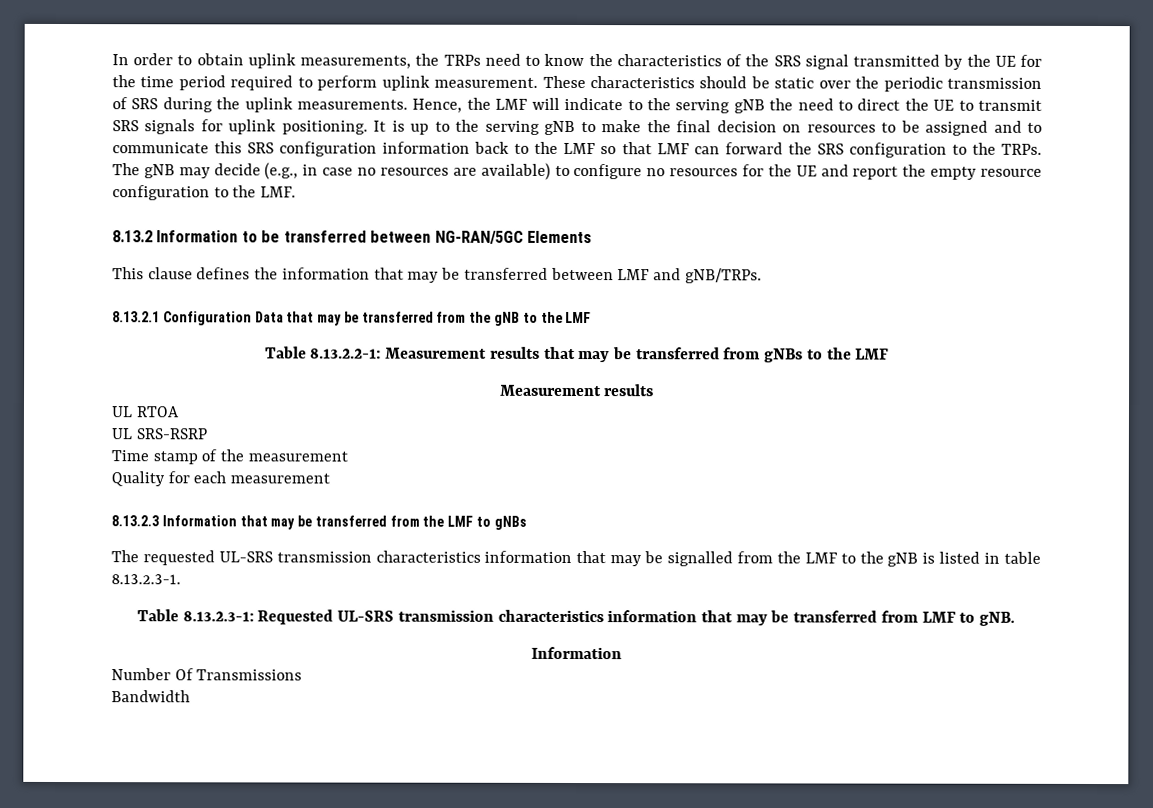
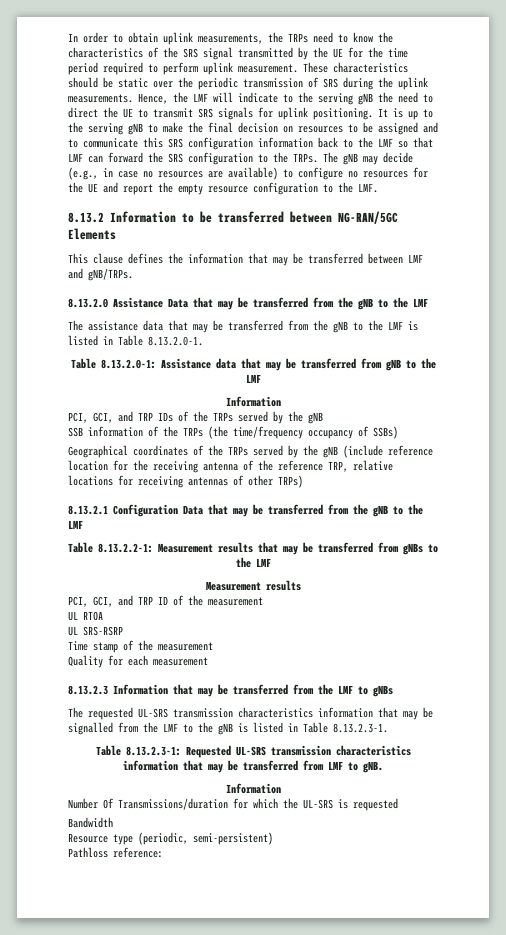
+ 8.13.2.0 Assistance Data that may be transferred from the gNB to the LMF
+ The assistance data that may be transferred from the gNB to the LMF is listed in Table 8.13.2.0-1.
+ Table 8.13.2.0-1: Assistance data that may be transferred from gNB to the LMF
+ Information
+ PCI, GCI, and TRP IDs of the TRPs served by the gNB
+ SSB information of the TRPs (the time/frequency occupancy of SSBs)
+ Geographical coordinates of the TRPs served by the gNB (include reference location for the receiving antenna of the reference TRP, relative locations for receiving antennas of other TRPs)
+ PCI, GCI, and TRP ID of the measurement
- The requested UL-SRS transmission characteristics information that may be signalled from the LMF to the gNB is listed in table 8.13.2.3-1.
+ The requested UL-SRS transmission characteristics information that may be signalled from the LMF to the gNB is listed in Table 8.13.2.3-1.
- Number Of Transmissions
+ Number Of Transmissions/duration for which the UL-SRS is requested
  Bandwidth
+ Resource type (periodic, semi-persistent)
+ Pathloss reference:

